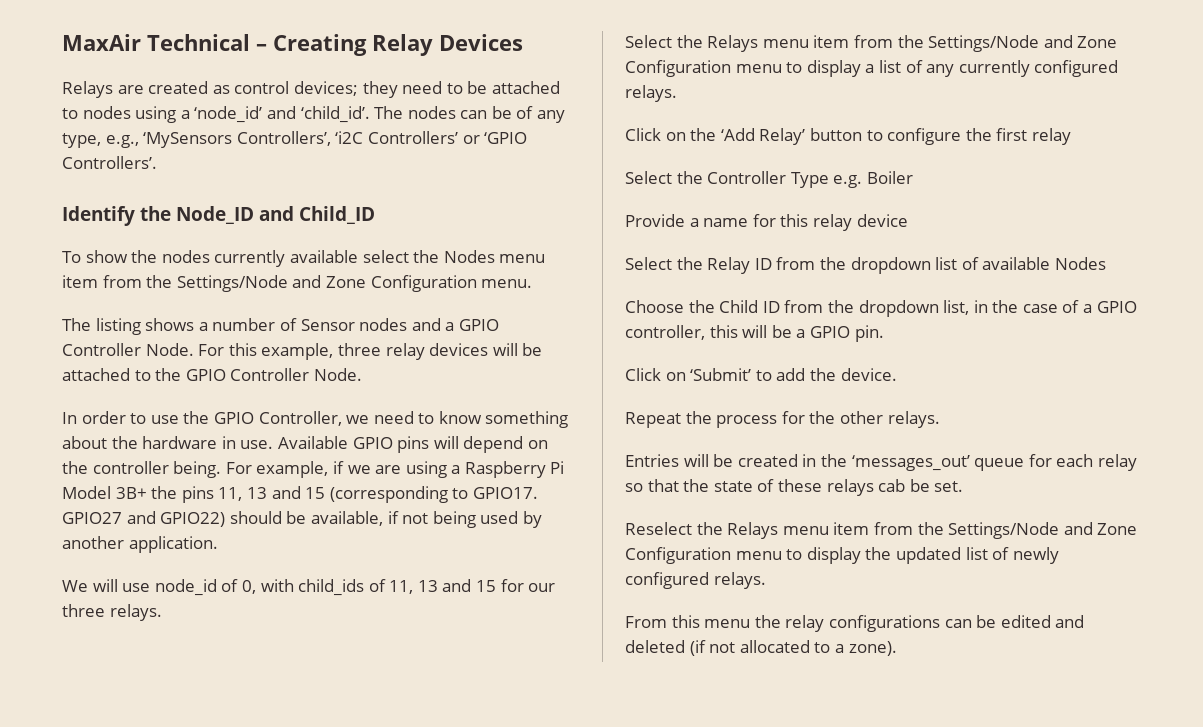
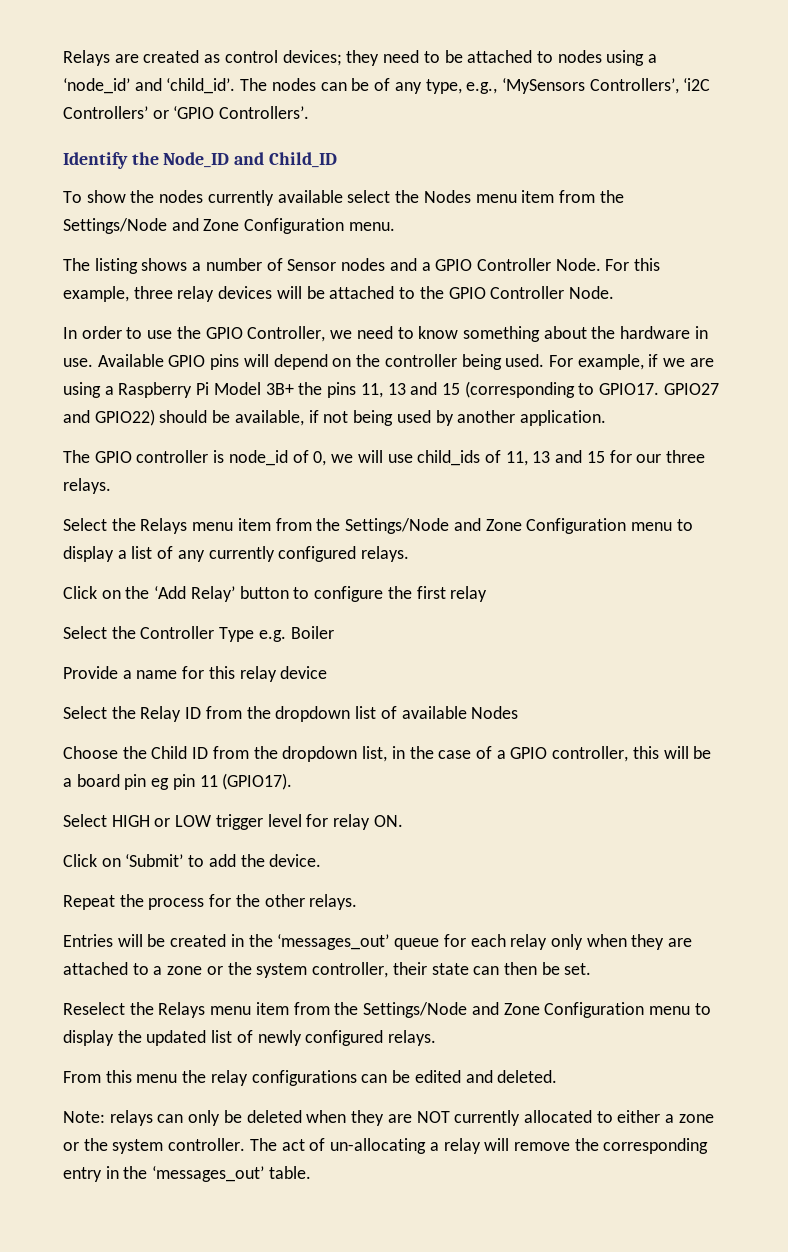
- MaxAir Technical – Creating Relay Devices
- Available GPIO pins will depend on the controller being.
+ Available GPIO pins will depend on the controller being used.
- We will use node_id of 0, with child_ids of 11, 13 and 15 for our three relays.
+ The GPIO controller is node_id of 0, we will use child_ids of 11, 13 and 15 for our three relays.
- Choose the Child ID from the dropdown list, in the case of a GPIO controller, this will be a GPIO pin.
+ Choose the Child ID from the dropdown list, in the case of a GPIO controller, this will be a board pin eg pin 11 (GPIO17).
+ Select HIGH or LOW trigger level for relay ON.
- Entries will be created in the ‘messages_out’ queue for each relay so that the state of these relays cab be set.
+ Entries will be created in the ‘messages_out’ queue for each relay only when they are attached to a zone or the system controller, their state can then be set.
- From this menu the relay configurations can be edited and deleted (if not allocated to a zone).
+ From this menu the relay configurations can be edited and deleted.
+ Note: relays can only be deleted when they are NOT currently allocated to either a zone or the system controller. The act of un-allocating a relay will remove the corresponding entry in the ‘messages_out’ table.

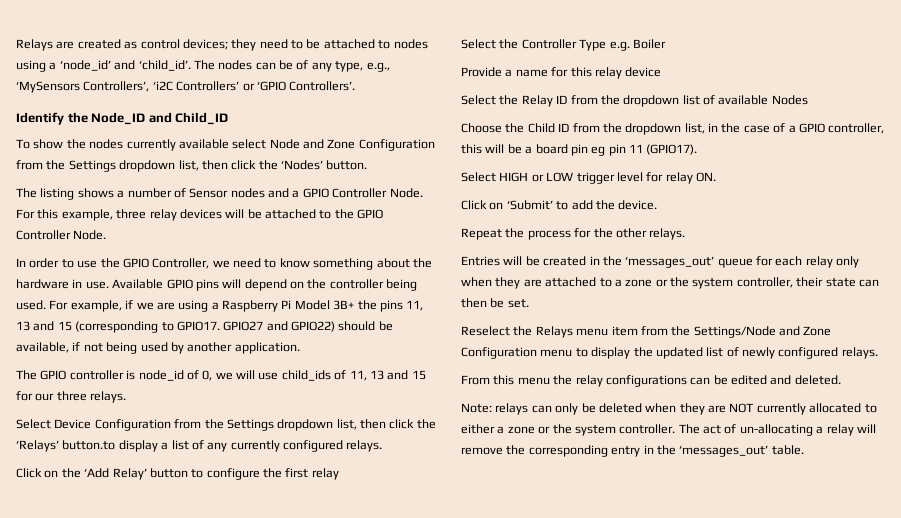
- To show the nodes currently available select the Nodes menu item from the Settings/Node and Zone Configuration menu.
+ To show the nodes currently available select Node and Zone Configuration from the Settings dropdown list, then click the ‘Nodes’ button.
- Select the Relays menu item from the Settings/Node and Zone Configuration menu to display a list of any currently configured relays.
+ Select Device Configuration from the Settings dropdown list, then click the ‘Relays’ button.to display a list of any currently configured relays.

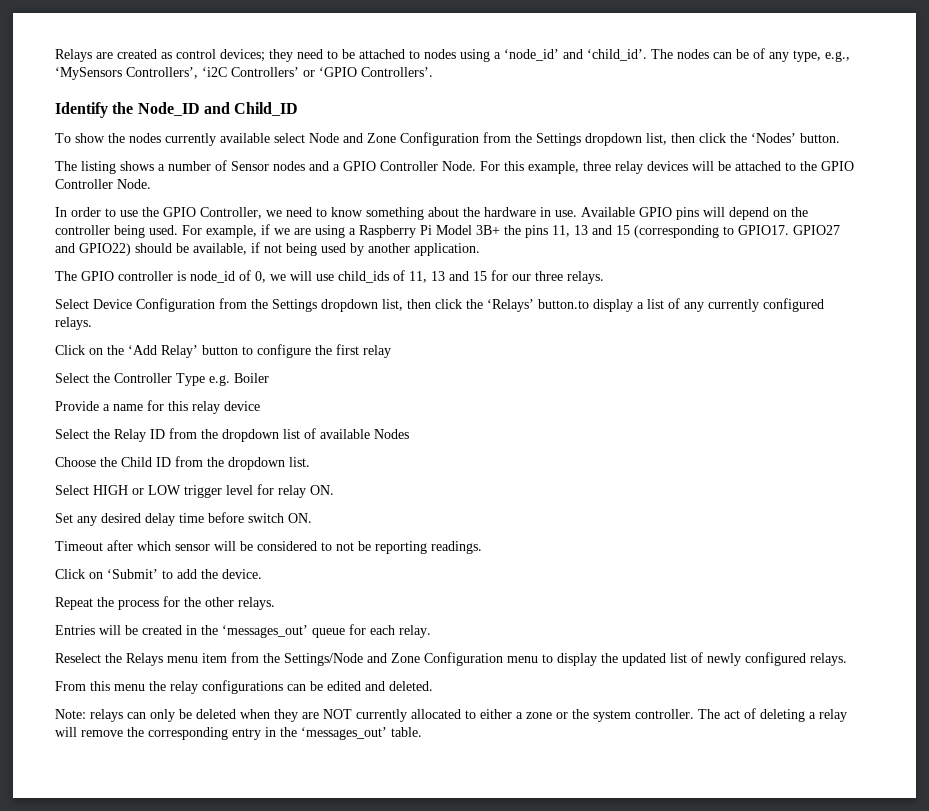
- Choose the Child ID from the dropdown list, in the case of a GPIO controller, this will be a board pin eg pin 11 (GPIO17).
+ Choose the Child ID from the dropdown list.
+ Set any desired delay time before switch ON.
+ Timeout after which sensor will be considered to not be reporting readings.
- Entries will be created in the ‘messages_out’ queue for each relay only when they are attached to a zone or the system controller, their state can then be set.
+ Entries will be created in the ‘messages_out’ queue for each relay.
- The act of un-allocating a relay will remove the corresponding entry in the ‘messages_out’ table.
+ The act of deleting a relay will remove the corresponding entry in the ‘messages_out’ table.

